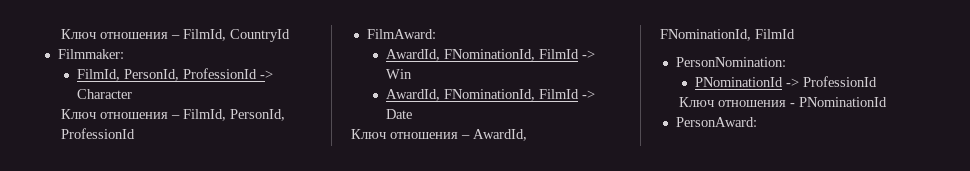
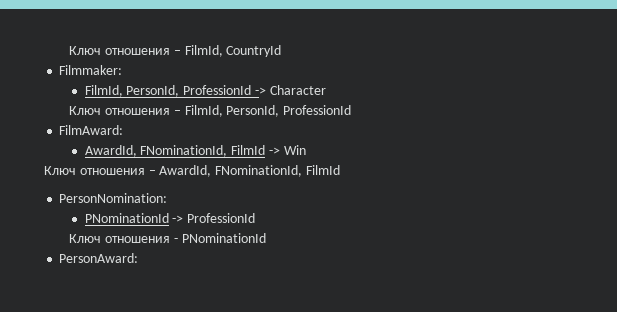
- AwardId, FNominationId, FilmId -> Date

